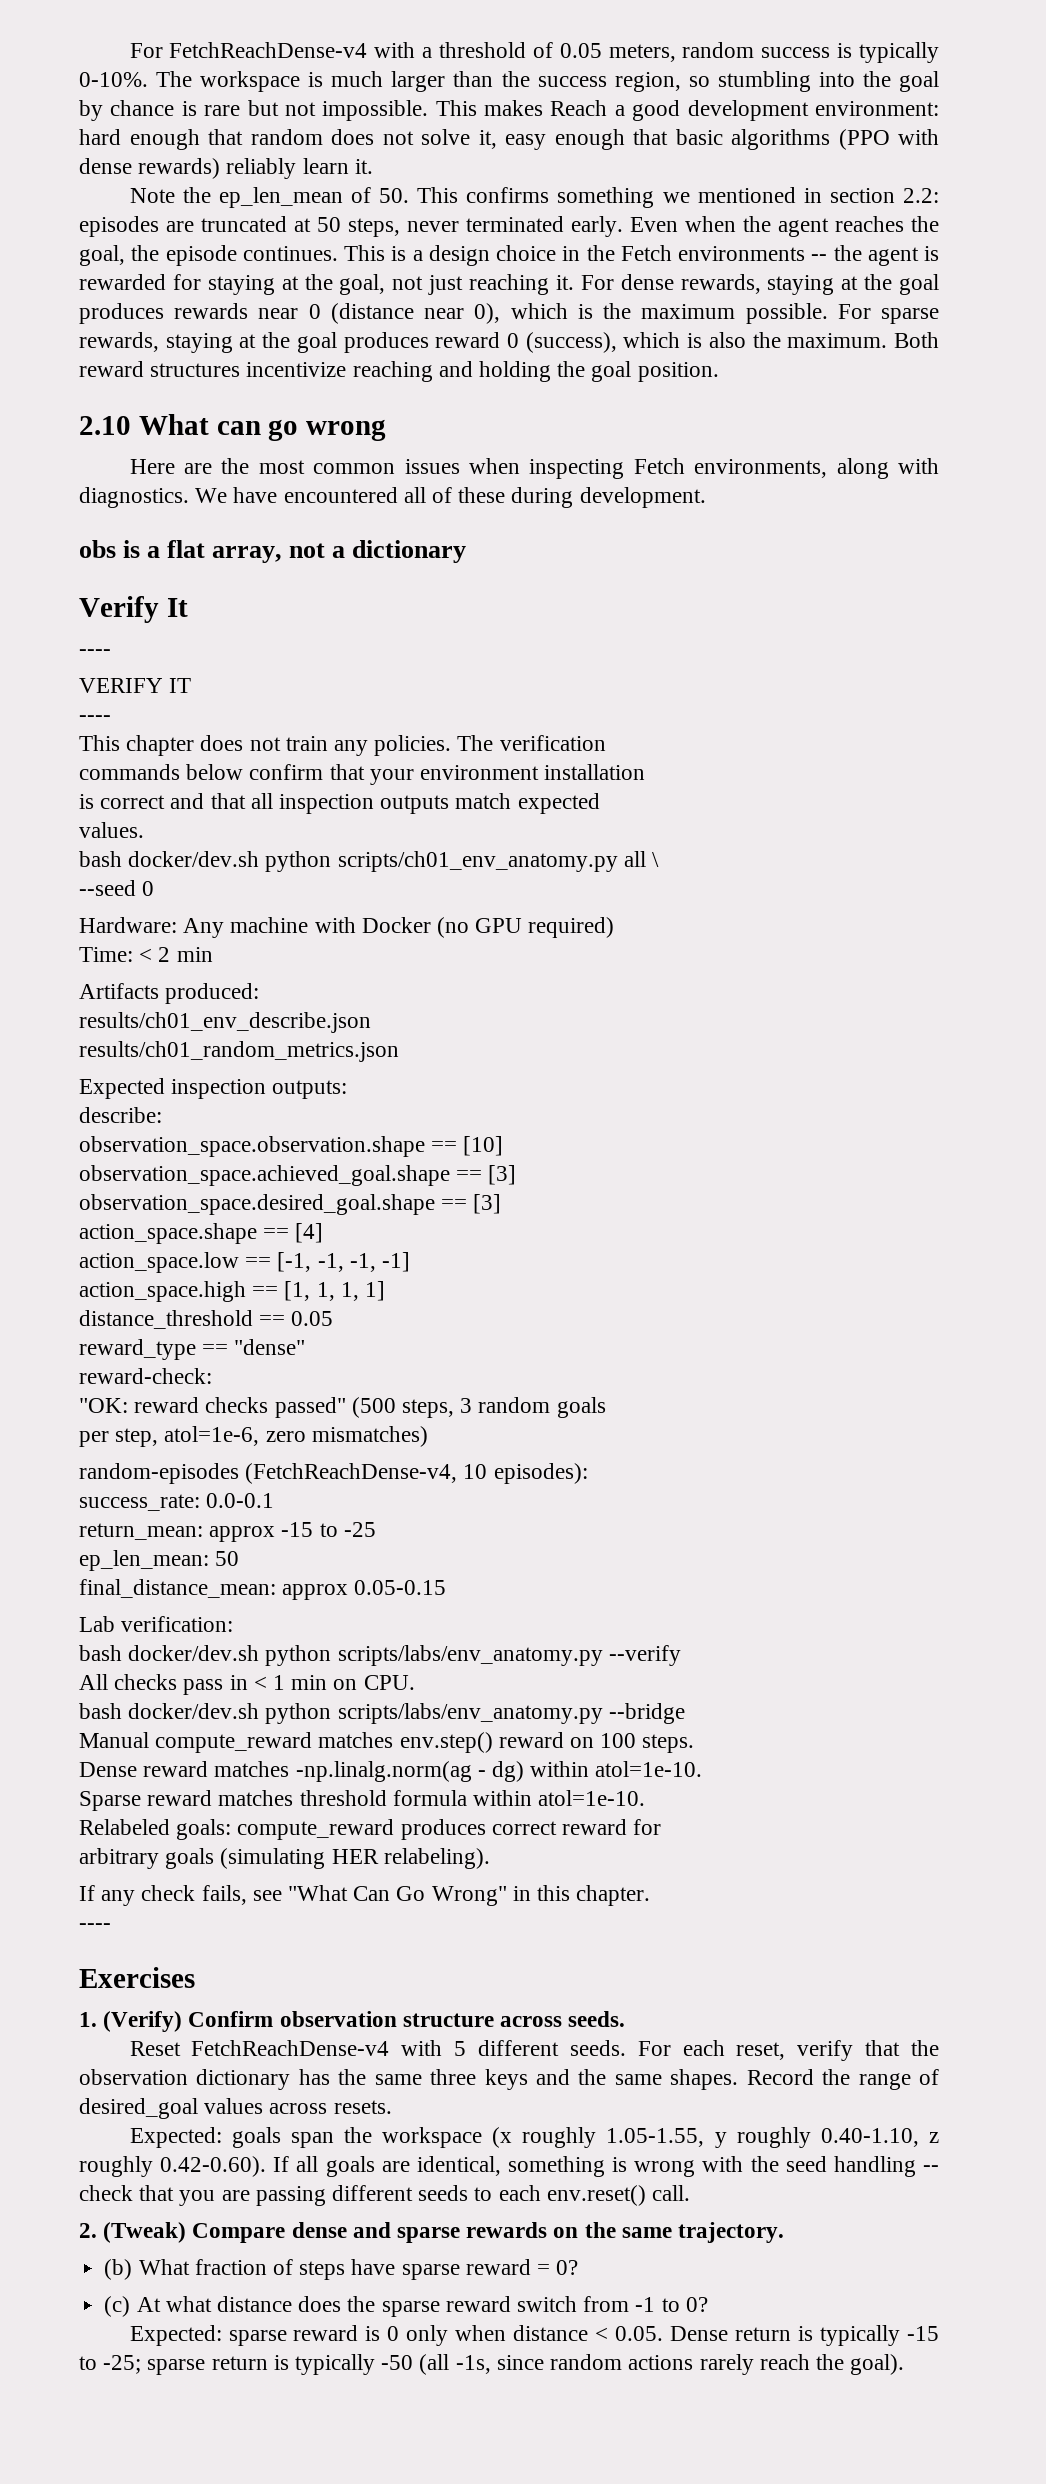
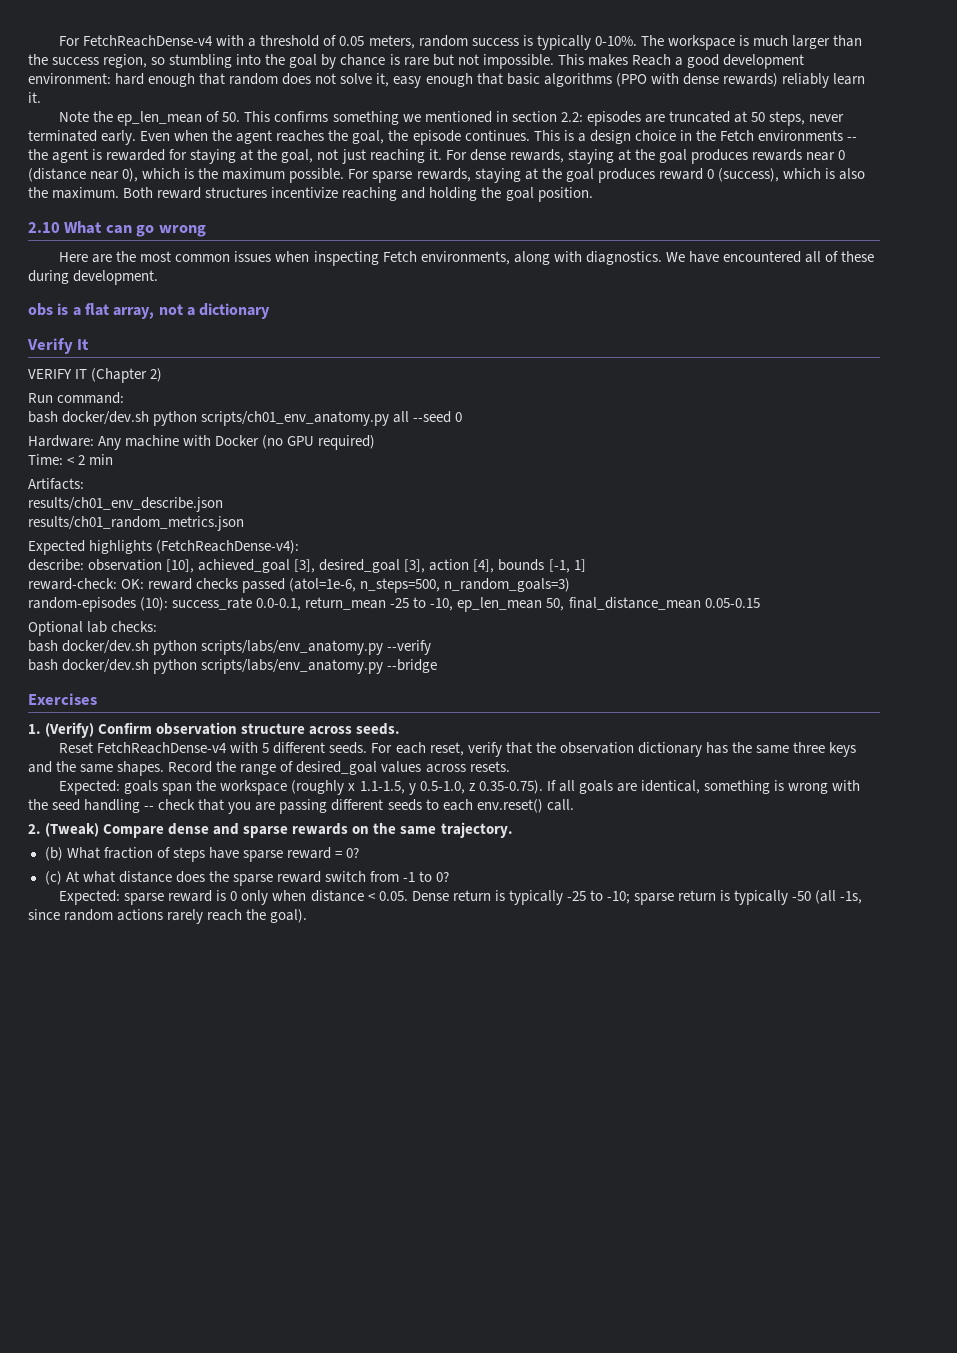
  Verify It
- ----
- VERIFY IT
- ----
- This chapter does not train any policies. The verification
- commands below confirm that your environment installation
- is correct and that all inspection outputs match expected
- values.
+ VERIFY IT (Chapter 2)
+ Run command:
- bash docker/dev.sh python scripts/ch01_env_anatomy.py all \
- --seed 0
+ bash docker/dev.sh python scripts/ch01_env_anatomy.py all --seed 0
- Artifacts produced:
+ Artifacts:
- Expected inspection outputs:
+ Expected highlights (FetchReachDense-v4):
- describe:
- observation_space.observation.shape == [10]
- observation_space.achieved_goal.shape == [3]
- observation_space.desired_goal.shape == [3]
- action_space.shape == [4]
- action_space.low == [-1, -1, -1, -1]
- action_space.high == [1, 1, 1, 1]
- distance_threshold == 0.05
- reward_type == "dense"
+ describe: observation [10], achieved_goal [3], desired_goal [3], action [4], bounds [-1, 1]
- reward-check:
- "OK: reward checks passed" (500 steps, 3 random goals
- per step, atol=1e-6, zero mismatches)
- random-episodes (FetchReachDense-v4, 10 episodes):
- success_rate: 0.0-0.1
- return_mean: approx -15 to -25
- ep_len_mean: 50
- final_distance_mean: approx 0.05-0.15
- Lab verification:
+ reward-check: OK: reward checks passed (atol=1e-6, n_steps=500, n_random_goals=3)
+ random-episodes (10): success_rate 0.0-0.1, return_mean -25 to -10, ep_len_mean 50, final_distance_mean 0.05-0.15
+ Optional lab checks:
- All checks pass in < 1 min on CPU.
- Manual compute_reward matches env.step() reward on 100 steps.
- Dense reward matches -np.linalg.norm(ag - dg) within atol=1e-10.
- Sparse reward matches threshold formula within atol=1e-10.
- Relabeled goals: compute_reward produces correct reward for
- arbitrary goals (simulating HER relabeling).
- If any check fails, see "What Can Go Wrong" in this chapter.
- ----
- Expected: goals span the workspace (x roughly 1.05-1.55, y roughly 0.40-1.10, z roughly 0.42-0.60). If all goals are identical, something is wrong with the seed handling -- check that you are passing different seeds to each env.reset() call.
+ Expected: goals span the workspace (roughly x 1.1-1.5, y 0.5-1.0, z 0.35-0.75). If all goals are identical, something is wrong with the seed handling -- check that you are passing different seeds to each env.reset() call.
- Expected: sparse reward is 0 only when distance < 0.05. Dense return is typically -15 to -25; sparse return is typically -50 (all -1s, since random actions rarely reach the goal).
+ Expected: sparse reward is 0 only when distance < 0.05. Dense return is typically -25 to -10; sparse return is typically -50 (all -1s, since random actions rarely reach the goal).

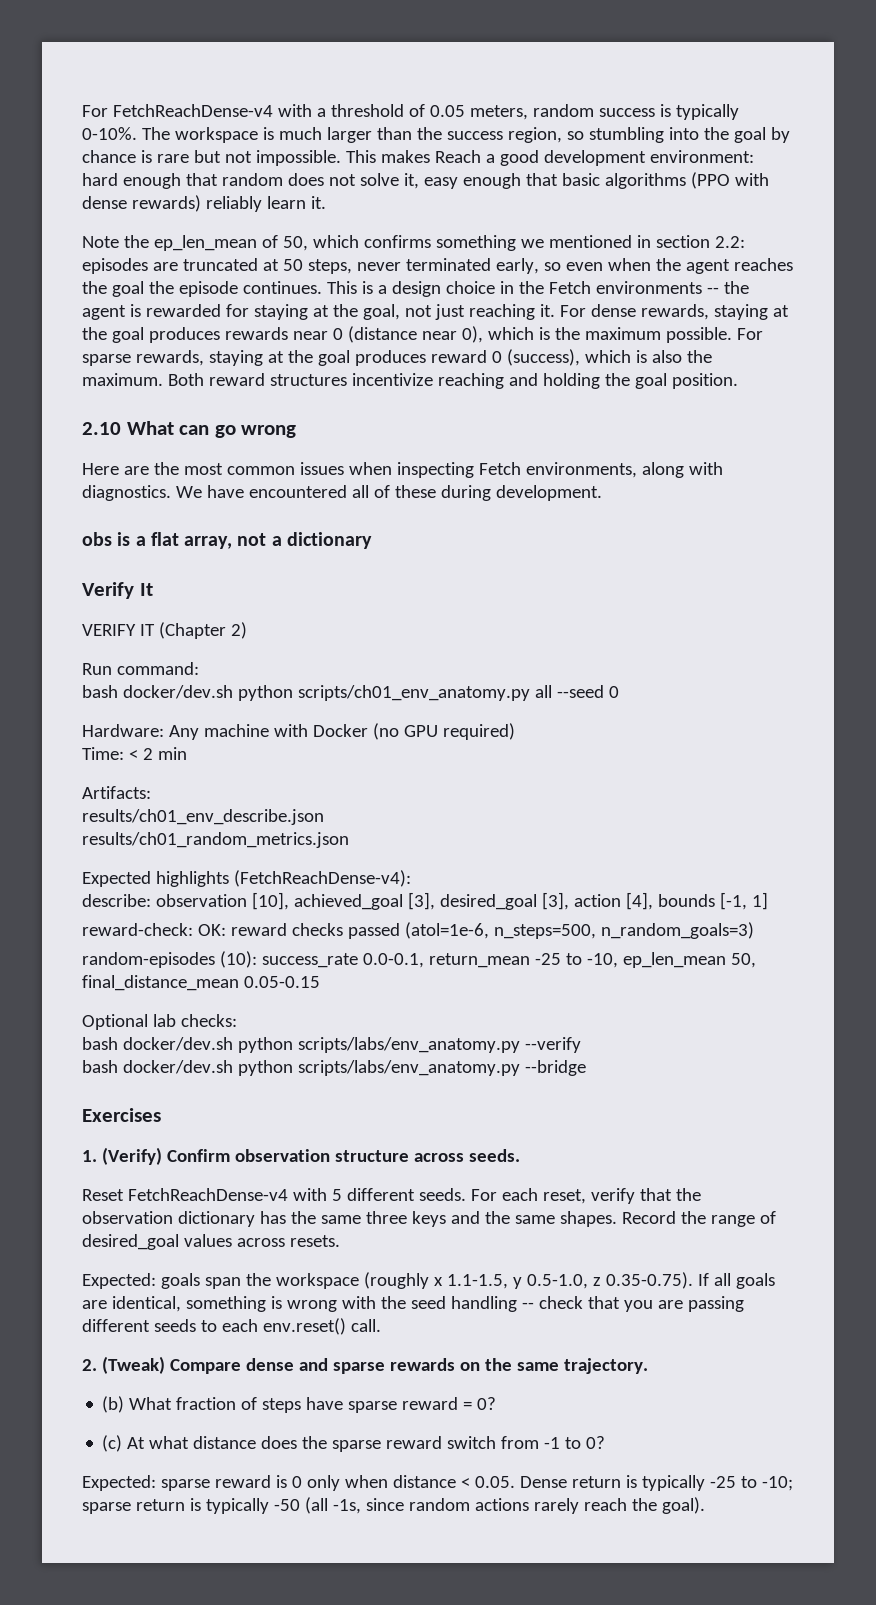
- Note the ep_len_mean of 50. This confirms something we mentioned in section 2.2: episodes are truncated at 50 steps, never terminated early. Even when the agent reaches the goal, the episode continues.
+ Note the ep_len_mean of 50, which confirms something we mentioned in section 2.2: episodes are truncated at 50 steps, never terminated early, so even when the agent reaches the goal the episode continues.

